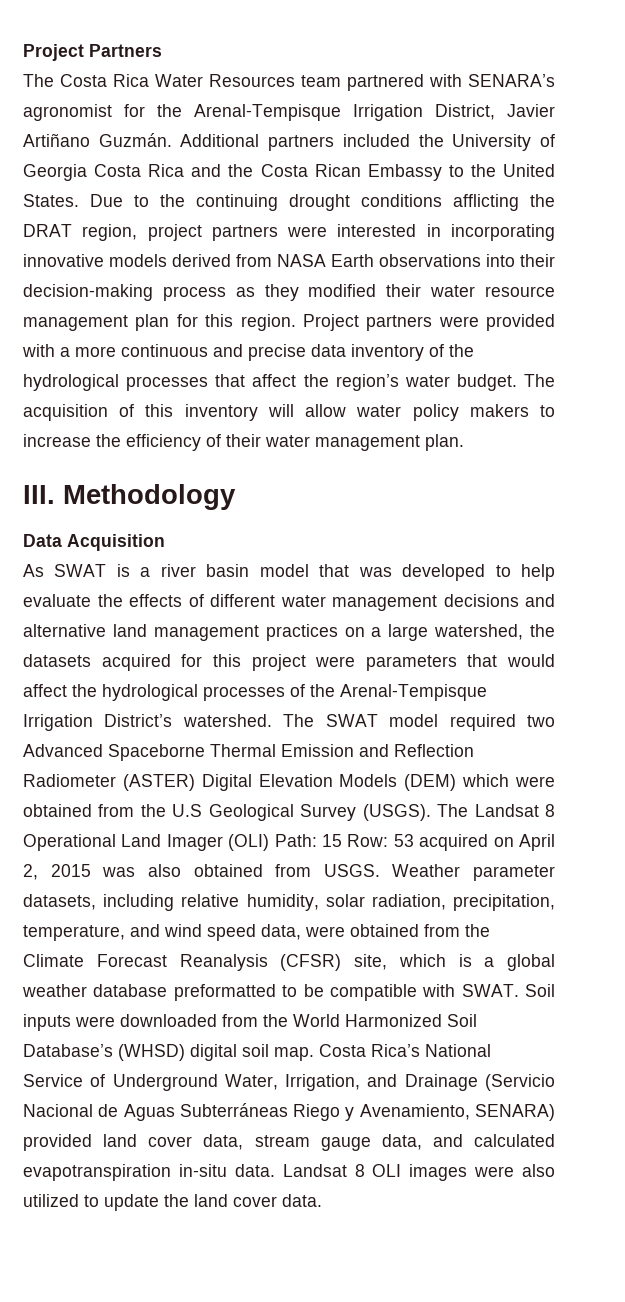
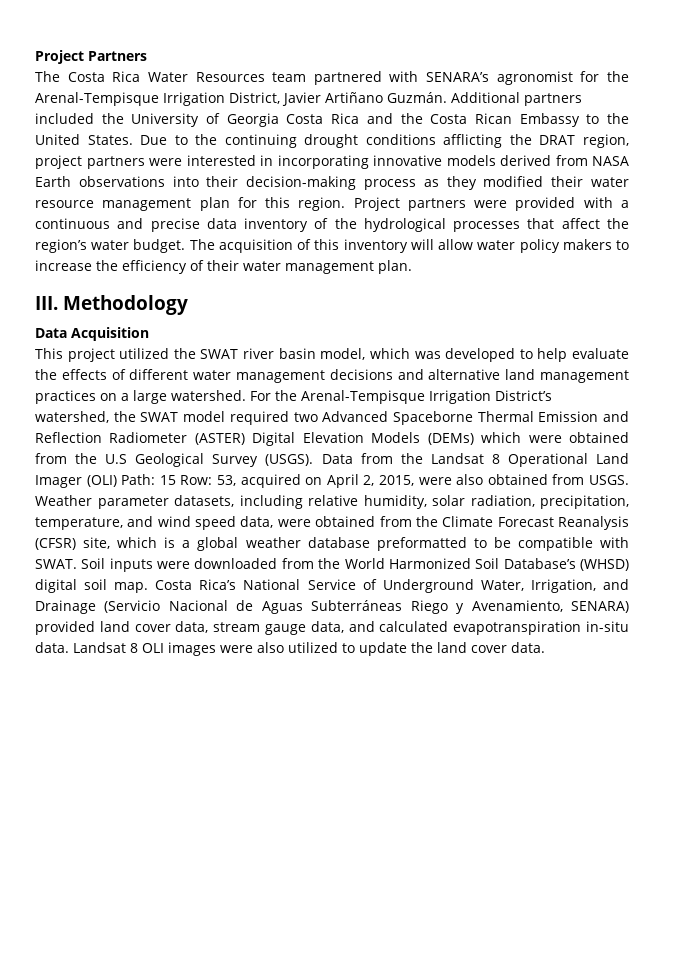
- Project partners were provided with a more continuous and precise data inventory of the hydrological processes that affect the region’s water budget.
+ Project partners were provided with a continuous and precise data inventory of the hydrological processes that affect the region’s water budget.
- As SWAT is a river basin model that was developed to help evaluate the effects of different water management decisions and alternative land management practices on a large watershed, the datasets acquired for this project were parameters that would affect the hydrological processes of the Arenal-Tempisque Irrigation District’s watershed. The SWAT model required two Advanced Spaceborne Thermal Emission and Reflection Radiometer (ASTER) Digital Elevation Models (DEM) which were obtained from the U.S Geological Survey (USGS).
+ This project utilized the SWAT river basin model, which was developed to help evaluate the effects of different water management decisions and alternative land management practices on a large watershed. For the Arenal-Tempisque Irrigation District’s watershed, the SWAT model required two Advanced Spaceborne Thermal Emission and Reflection Radiometer (ASTER) Digital Elevation Models (DEMs) which were obtained from the U.S Geological Survey (USGS).
- The Landsat 8 Operational Land Imager (OLI) Path: 15 Row: 53 acquired on April 2, 2015 was also obtained from USGS.
+ Data from the Landsat 8 Operational Land Imager (OLI) Path: 15 Row: 53, acquired on April 2, 2015, were also obtained from USGS.

